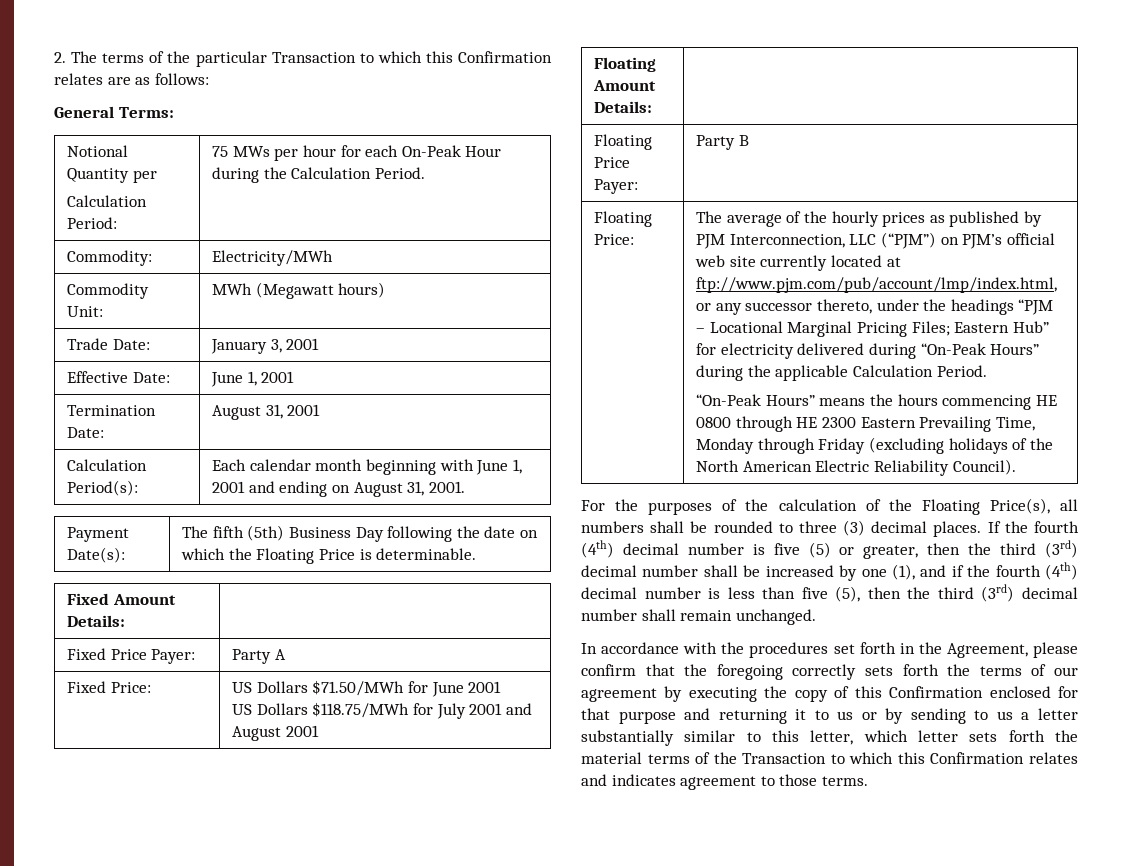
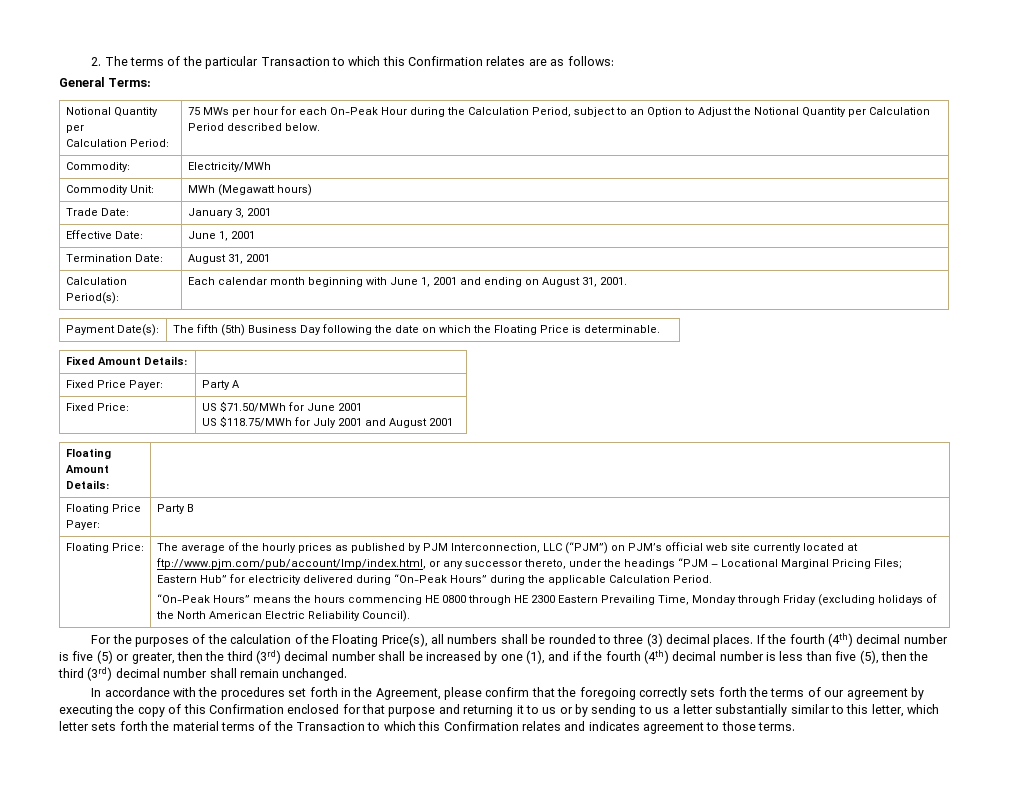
  General Terms:
  Notional Quantity per
- Calculation Period: | 75 MWs per hour for each On-Peak Hour during the Calculation Period.
+ Calculation Period: | 75 MWs per hour for each On-Peak Hour during the Calculation Period, subject to an Option to Adjust the Notional Quantity per Calculation Period described below.
- Fixed Price: | US Dollars $71.50/MWh for June 2001
- US Dollars $118.75/MWh for July 2001 and August 2001
+ Fixed Price: | US $71.50/MWh for June 2001
+ US $118.75/MWh for July 2001 and August 2001

